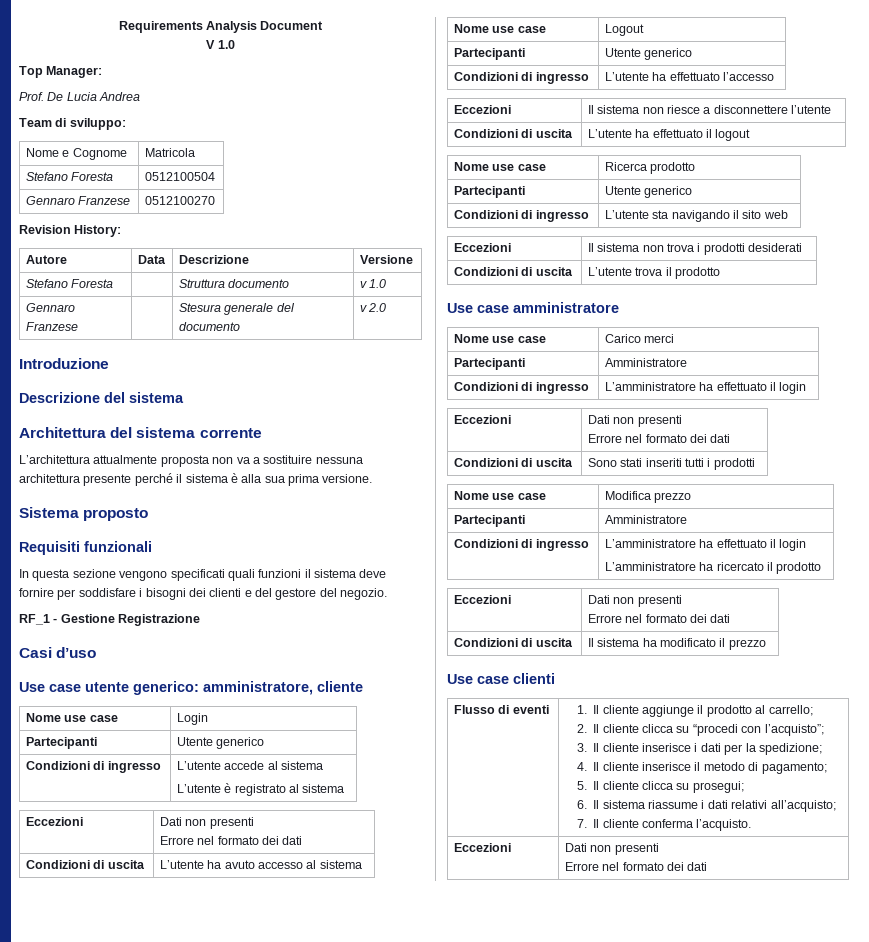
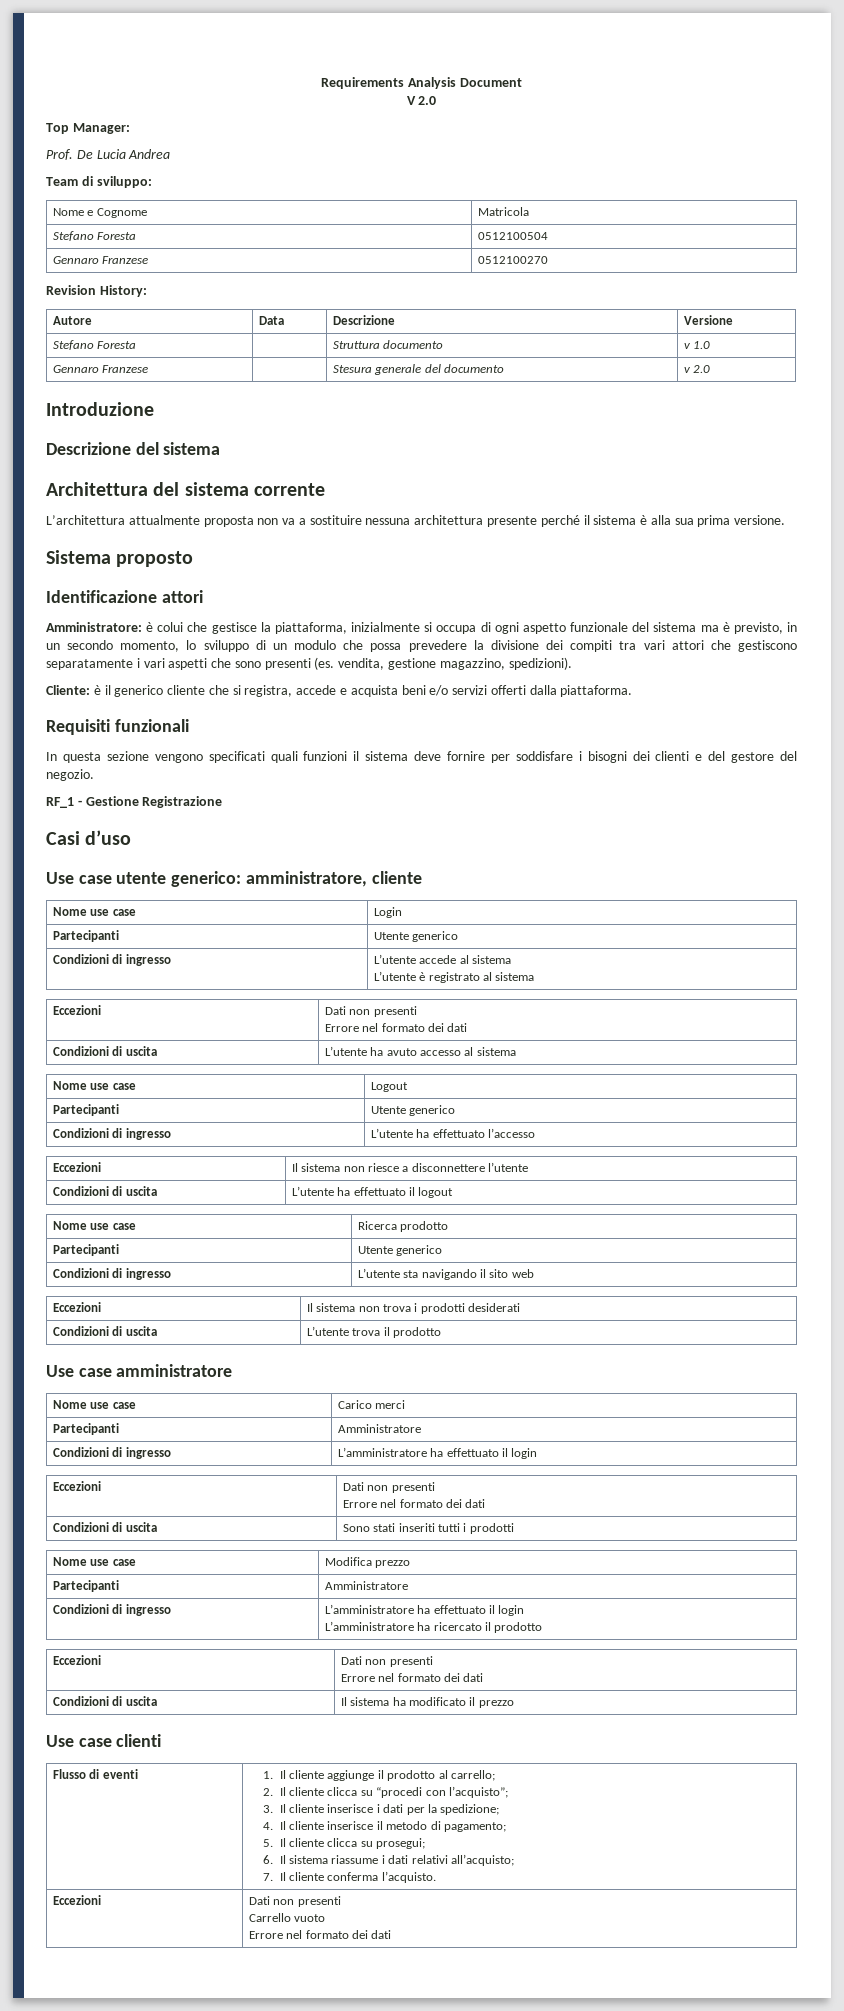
- V 1.0
+ V 2.0
+ Identificazione attori
+ Amministratore: è colui che gestisce la piattaforma, inizialmente si occupa di ogni aspetto funzionale del sistema ma è previsto, in un secondo momento, lo sviluppo di un modulo che possa prevedere la divisione dei compiti tra vari attori che gestiscono separatamente i vari aspetti che sono presenti (es. vendita, gestione magazzino, spedizioni).
+ Cliente: è il generico cliente che si registra, accede e acquista beni e/o servizi offerti dalla piattaforma.
  7. Il cliente conferma l’acquisto.
  Eccezioni | Dati non presenti
+ Carrello vuoto

